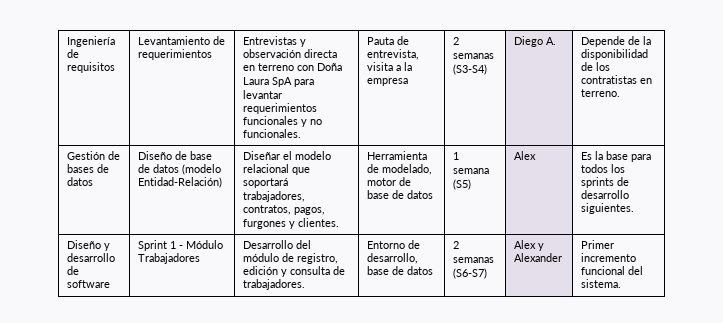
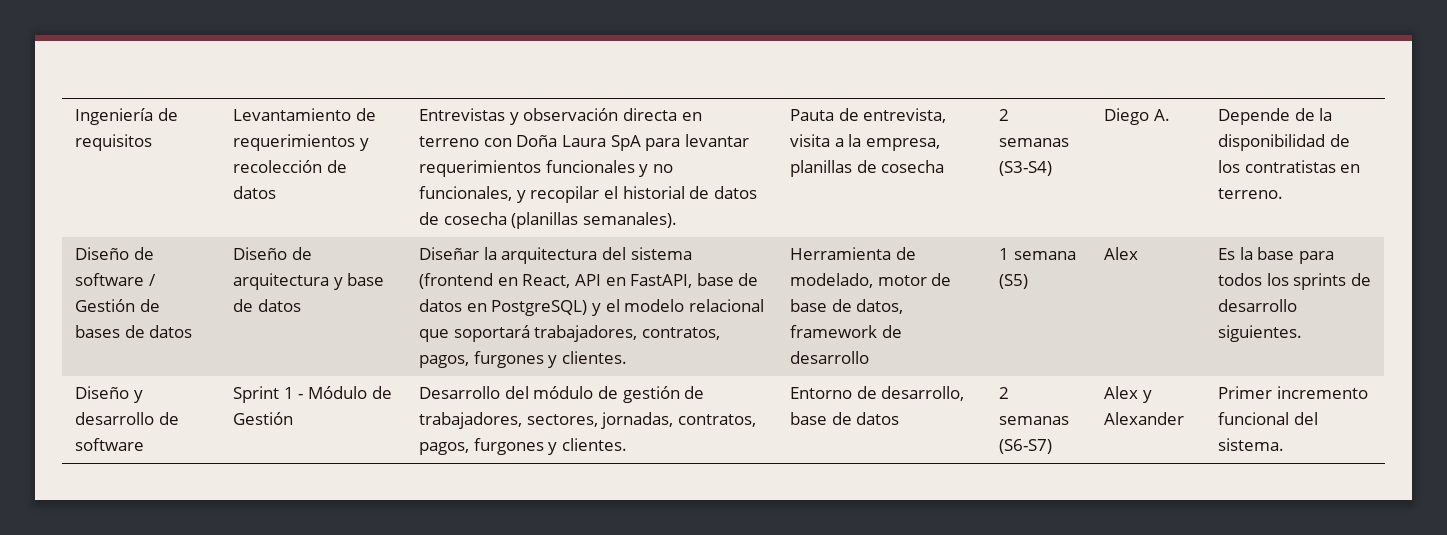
- Levantamiento de requerimientos
+ Levantamiento de requerimientos y recolección de datos
- Entrevistas y observación directa en terreno con Doña Laura SpA para levantar requerimientos funcionales y no funcionales.
+ Entrevistas y observación directa en terreno con Doña Laura SpA para levantar requerimientos funcionales y no funcionales, y recopilar el historial de datos de cosecha (planillas semanales).
- Pauta de entrevista, visita a la empresa
+ Pauta de entrevista, visita a la empresa, planillas de cosecha
- Gestión de bases de datos
+ Diseño de software / Gestión de bases de datos
- Diseño de base de datos (modelo Entidad-Relación)
+ Diseño de arquitectura y base de datos
- Diseñar el modelo relacional que soportará trabajadores, contratos, pagos, furgones y clientes.
+ Diseñar la arquitectura del sistema (frontend en React, API en FastAPI, base de datos en PostgreSQL) y el modelo relacional que soportará trabajadores, contratos, pagos, furgones y clientes.
- Herramienta de modelado, motor de base de datos
+ Herramienta de modelado, motor de base de datos, framework de desarrollo
- Sprint 1 - Módulo Trabajadores
+ Sprint 1 - Módulo de Gestión
- Desarrollo del módulo de registro, edición y consulta de trabajadores.
+ Desarrollo del módulo de gestión de trabajadores, sectores, jornadas, contratos, pagos, furgones y clientes.

